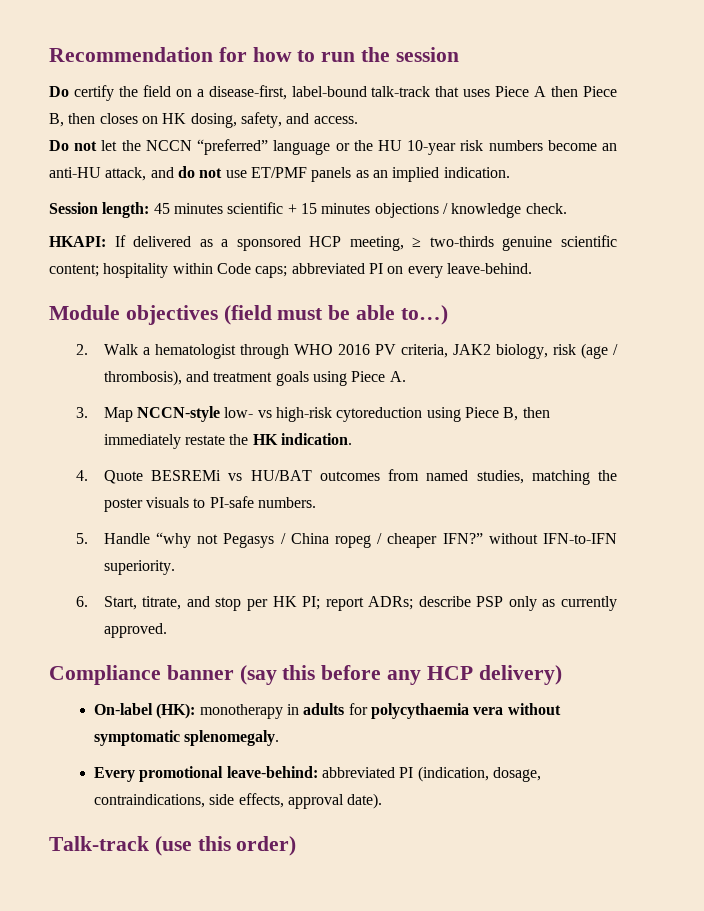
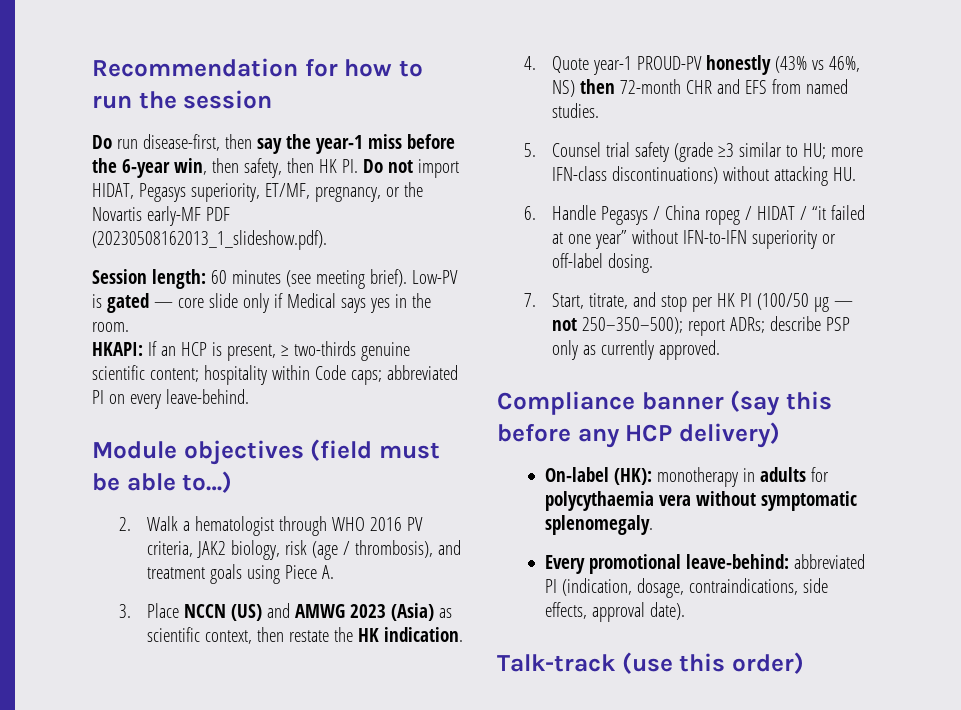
- Do certify the field on a disease-first, label-bound talk-track that uses Piece A then Piece B, then closes on HK dosing, safety, and access.
- Do not let the NCCN “preferred” language or the HU 10-year risk numbers become an anti-HU attack, and do not use ET/PMF panels as an implied indication.
- Session length: 45 minutes scientific + 15 minutes objections / knowledge check.
- HKAPI: If delivered as a sponsored HCP meeting, ≥ two-thirds genuine scientific content; hospitality within Code caps; abbreviated PI on every leave-behind.
+ Do run disease-first, then say the year-1 miss before the 6-year win, then safety, then HK PI. Do not import HIDAT, Pegasys superiority, ET/MF, pregnancy, or the Novartis early-MF PDF (20230508162013_1_slideshow.pdf).
+ Session length: 60 minutes (see meeting brief). Low-PV is gated — core slide only if Medical says yes in the room.
+ HKAPI: If an HCP is present, ≥ two-thirds genuine scientific content; hospitality within Code caps; abbreviated PI on every leave-behind.
- 3. Map NCCN-style low- vs high-risk cytoreduction using Piece B, then immediately restate the HK indication.
+ 3. Place NCCN (US) and AMWG 2023 (Asia) as scientific context, then restate the HK indication.
- 4. Quote BESREMi vs HU/BAT outcomes from named studies, matching the poster visuals to PI-safe numbers.
- 5. Handle “why not Pegasys / China ropeg / cheaper IFN?” without IFN-to-IFN superiority.
- 6. Start, titrate, and stop per HK PI; report ADRs; describe PSP only as currently approved.
+ 4. Quote year-1 PROUD-PV honestly (43% vs 46%, NS) then 72-month CHR and EFS from named studies.
+ 5. Counsel trial safety (grade ≥3 similar to HU; more IFN-class discontinuations) without attacking HU.
+ 6. Handle Pegasys / China ropeg / HIDAT / “it failed at one year” without IFN-to-IFN superiority or off-label dosing.
+ 7. Start, titrate, and stop per HK PI (100/50 µg — not 250–350–500); report ADRs; describe PSP only as currently approved.

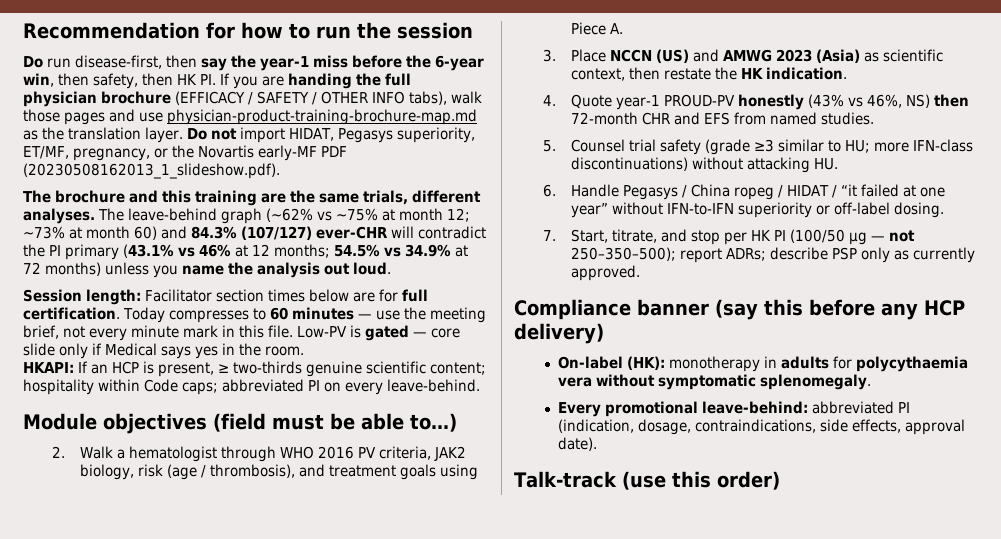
- Do run disease-first, then say the year-1 miss before the 6-year win, then safety, then HK PI. Do not import HIDAT, Pegasys superiority, ET/MF, pregnancy, or the Novartis early-MF PDF (20230508162013_1_slideshow.pdf).
+ Do run disease-first, then say the year-1 miss before the 6-year win, then safety, then HK PI. If you are handing the full physician brochure (EFFICACY / SAFETY / OTHER INFO tabs), walk those pages and use physician-product-training-brochure-map.md as the translation layer. Do not import HIDAT, Pegasys superiority, ET/MF, pregnancy, or the Novartis early-MF PDF (20230508162013_1_slideshow.pdf).
- Session length: 60 minutes (see meeting brief).
+ The brochure and this training are the same trials, different analyses. The leave-behind graph (~62% vs ~75% at month 12; ~73% at month 60) and 84.3% (107/127) ever-CHR will contradict the PI primary (43.1% vs 46% at 12 months; 54.5% vs 34.9% at 72 months) unless you name the analysis out loud.
+ Session length: Facilitator section times below are for full certification. Today compresses to 60 minutes — use the meeting brief, not every minute mark in this file.

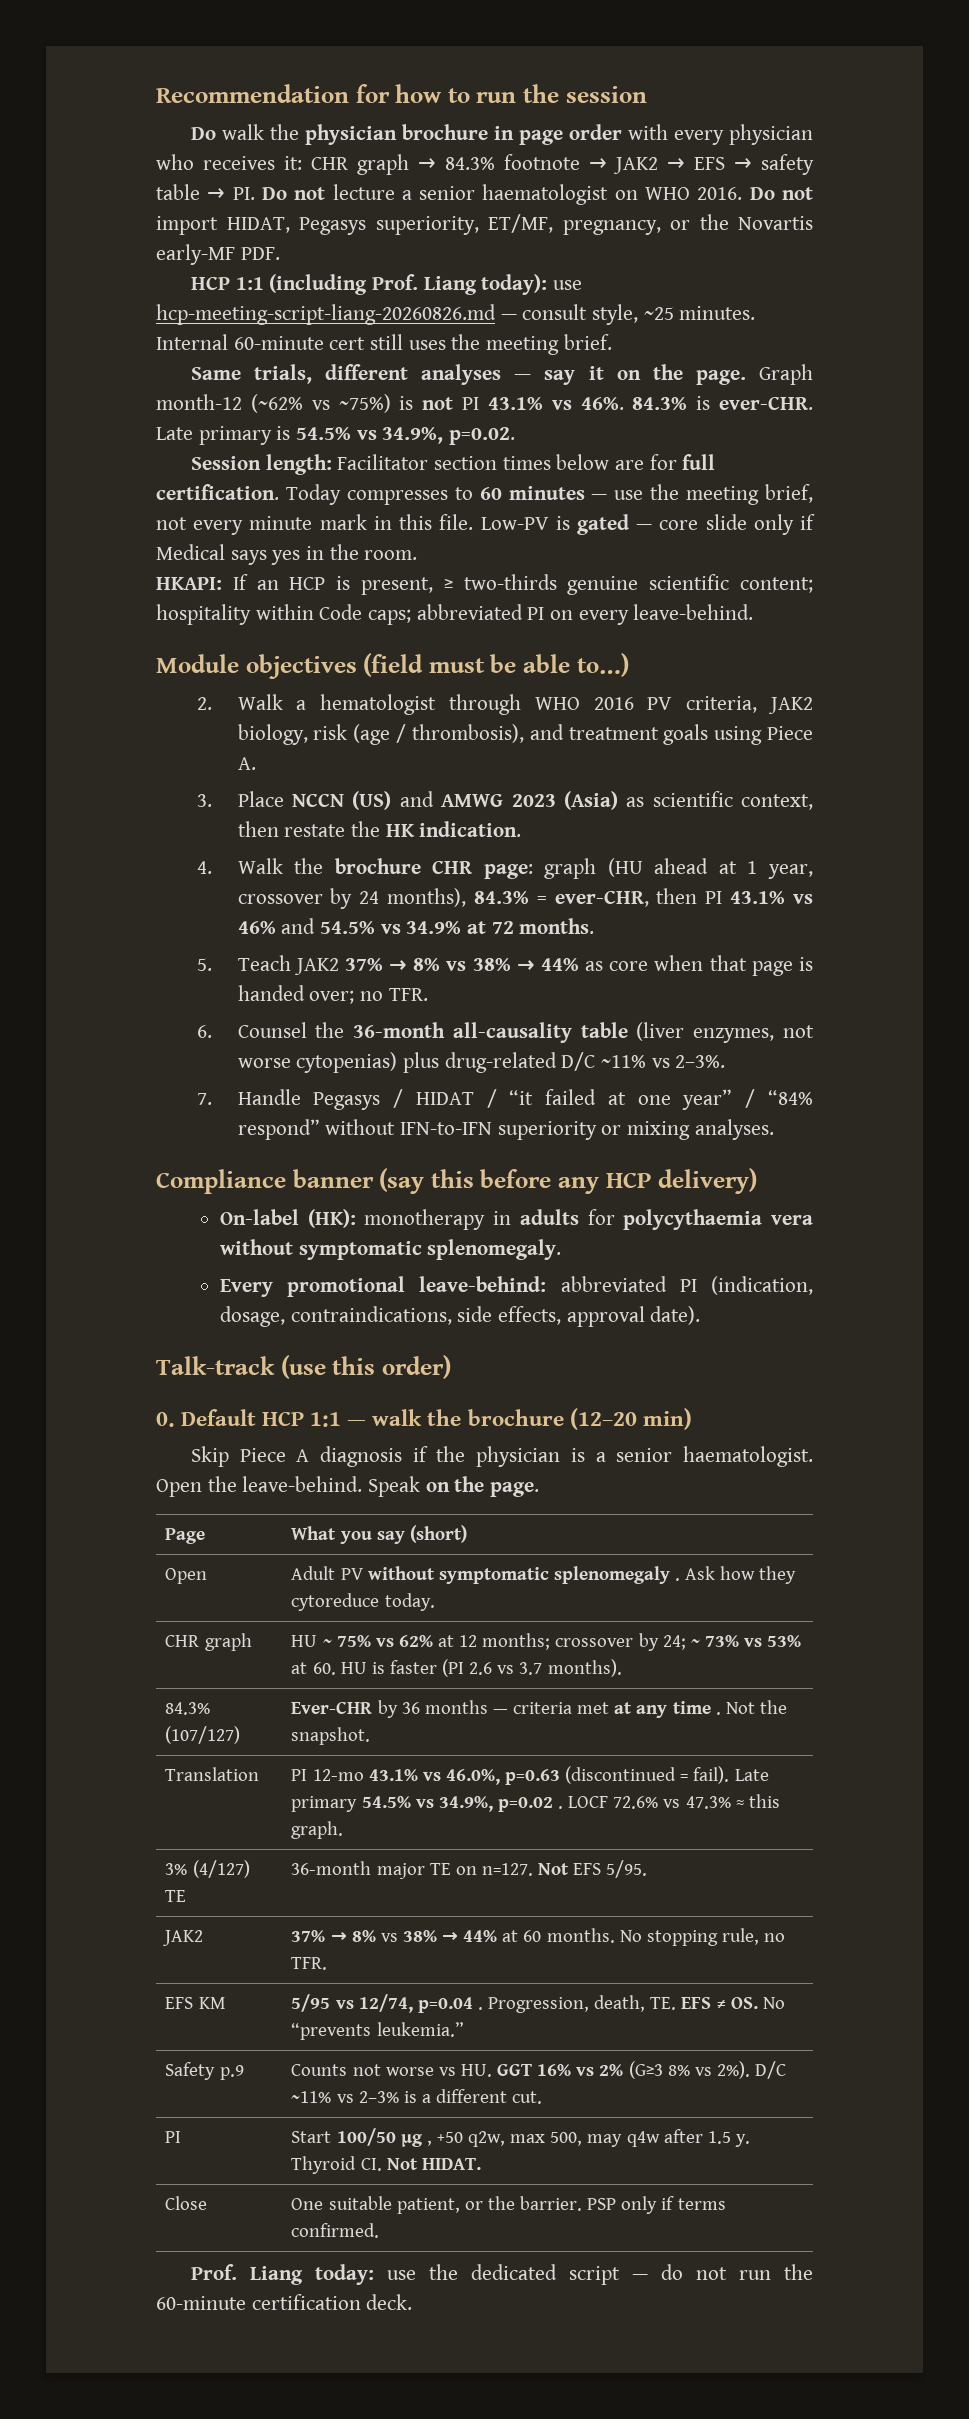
- Do run disease-first, then say the year-1 miss before the 6-year win, then safety, then HK PI. If you are handing the full physician brochure (EFFICACY / SAFETY / OTHER INFO tabs), walk those pages and use physician-product-training-brochure-map.md as the translation layer.
+ Do walk the physician brochure in page order with every physician who receives it: CHR graph → 84.3% footnote → JAK2 → EFS → safety table → PI. Do not lecture a senior haematologist on WHO 2016.
- Do not import HIDAT, Pegasys superiority, ET/MF, pregnancy, or the Novartis early-MF PDF (20230508162013_1_slideshow.pdf).
- The brochure and this training are the same trials, different analyses. The leave-behind graph (~62% vs ~75% at month 12; ~73% at month 60) and 84.3% (107/127) ever-CHR will contradict the PI primary (43.1% vs 46% at 12 months; 54.5% vs 34.9% at 72 months) unless you name the analysis out loud.
+ Do not import HIDAT, Pegasys superiority, ET/MF, pregnancy, or the Novartis early-MF PDF.
+ HCP 1:1 (including Prof. Liang today): use hcp-meeting-script-liang-20260826.md — consult style, ~25 minutes. Internal 60-minute cert still uses the meeting brief.
+ Same trials, different analyses — say it on the page. Graph month-12 (~62% vs ~75%) is not PI 43.1% vs 46%. 84.3% is ever-CHR. Late primary is 54.5% vs 34.9%, p=0.02.
- 4. Quote year-1 PROUD-PV honestly (43% vs 46%, NS) then 72-month CHR and EFS from named studies.
- 5. Counsel trial safety (grade ≥3 similar to HU; more IFN-class discontinuations) without attacking HU.
- 6. Handle Pegasys / China ropeg / HIDAT / “it failed at one year” without IFN-to-IFN superiority or off-label dosing.
- 7. Start, titrate, and stop per HK PI (100/50 µg — not 250–350–500); report ADRs; describe PSP only as currently approved.
+ 4. Walk the brochure CHR page: graph (HU ahead at 1 year, crossover by 24 months), 84.3% = ever-CHR, then PI 43.1% vs 46% and 54.5% vs 34.9% at 72 months.
+ 5. Teach JAK2 37% → 8% vs 38% → 44% as core when that page is handed over; no TFR.
+ 6. Counsel the 36-month all-causality table (liver enzymes, not worse cytopenias) plus drug-related D/C ~11% vs 2–3%.
+ 7. Handle Pegasys / HIDAT / “it failed at one year” / “84% respond” without IFN-to-IFN superiority or mixing analyses.
+ 0. Default HCP 1:1 — walk the brochure (12–20 min)
+ Skip Piece A diagnosis if the physician is a senior haematologist. Open the leave-behind. Speak on the page.
+ Page | What you say (short)
+ Open | Adult PV without symptomatic splenomegaly . Ask how they cytoreduce today.
+ CHR graph | HU ~ 75% vs 62% at 12 months; crossover by 24; ~ 73% vs 53% at 60. HU is faster (PI 2.6 vs 3.7 months).
+ 84.3% (107/127) | Ever-CHR by 36 months — criteria met at any time . Not the snapshot.
+ Translation | PI 12-mo 43.1% vs 46.0%, p=0.63 (discontinued = fail). Late primary 54.5% vs 34.9%, p=0.02 . LOCF 72.6% vs 47.3% ≈ this graph.
+ 3% (4/127) TE | 36-month major TE on n=127. Not EFS 5/95.
+ JAK2 | 37% → 8% vs 38% → 44% at 60 months. No stopping rule, no TFR.
+ EFS KM | 5/95 vs 12/74, p=0.04 . Progression, death, TE. EFS ≠ OS. No “prevents leukemia.”
+ Safety p.9 | Counts not worse vs HU. GGT 16% vs 2% (G≥3 8% vs 2%). D/C ~11% vs 2–3% is a different cut.
+ PI | Start 100/50 µg , +50 q2w, max 500, may q4w after 1.5 y. Thyroid CI. Not HIDAT.
+ Close | One suitable patient, or the barrier. PSP only if terms confirmed.
+ Prof. Liang today: use the dedicated script — do not run the 60-minute certification deck.

